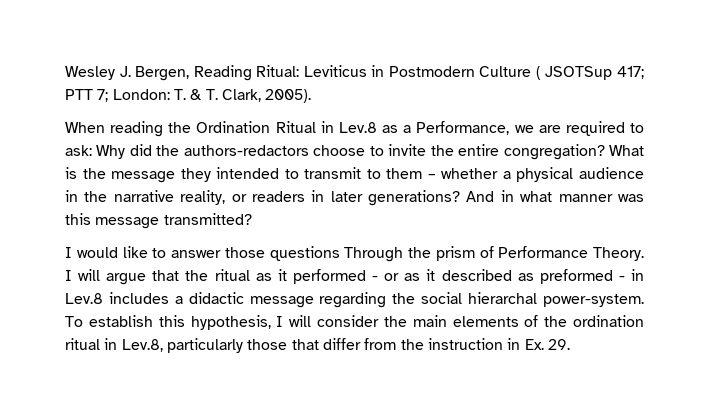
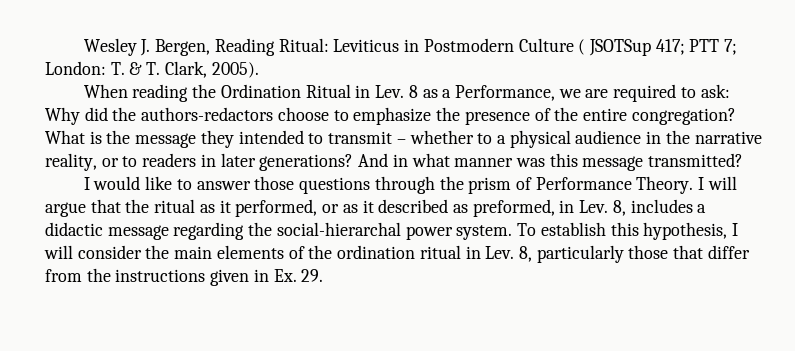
- When reading the Ordination Ritual in Lev.8 as a Performance, we are required to ask: Why did the authors-redactors choose to invite the entire congregation?
+ When reading the Ordination Ritual in Lev. 8 as a Performance, we are required to ask: Why did the authors-redactors choose to emphasize the presence of the entire congregation?
- What is the message they intended to transmit to them – whether a physical audience in the narrative reality, or readers in later generations?
+ What is the message they intended to transmit – whether to a physical audience in the narrative reality, or to readers in later generations?
- I would like to answer those questions Through the prism of Performance Theory.
+ I would like to answer those questions through the prism of Performance Theory.
- I will argue that the ritual as it performed - or as it described as preformed - in Lev.8 includes a didactic message regarding the social hierarchal power-system.
+ I will argue that the ritual as it performed, or as it described as preformed, in Lev. 8, includes a didactic message regarding the social-hierarchal power system.
- To establish this hypothesis, I will consider the main elements of the ordination ritual in Lev.8, particularly those that differ from the instruction in Ex. 29.
+ To establish this hypothesis, I will consider the main elements of the ordination ritual in Lev. 8, particularly those that differ from the instructions given in Ex. 29.

